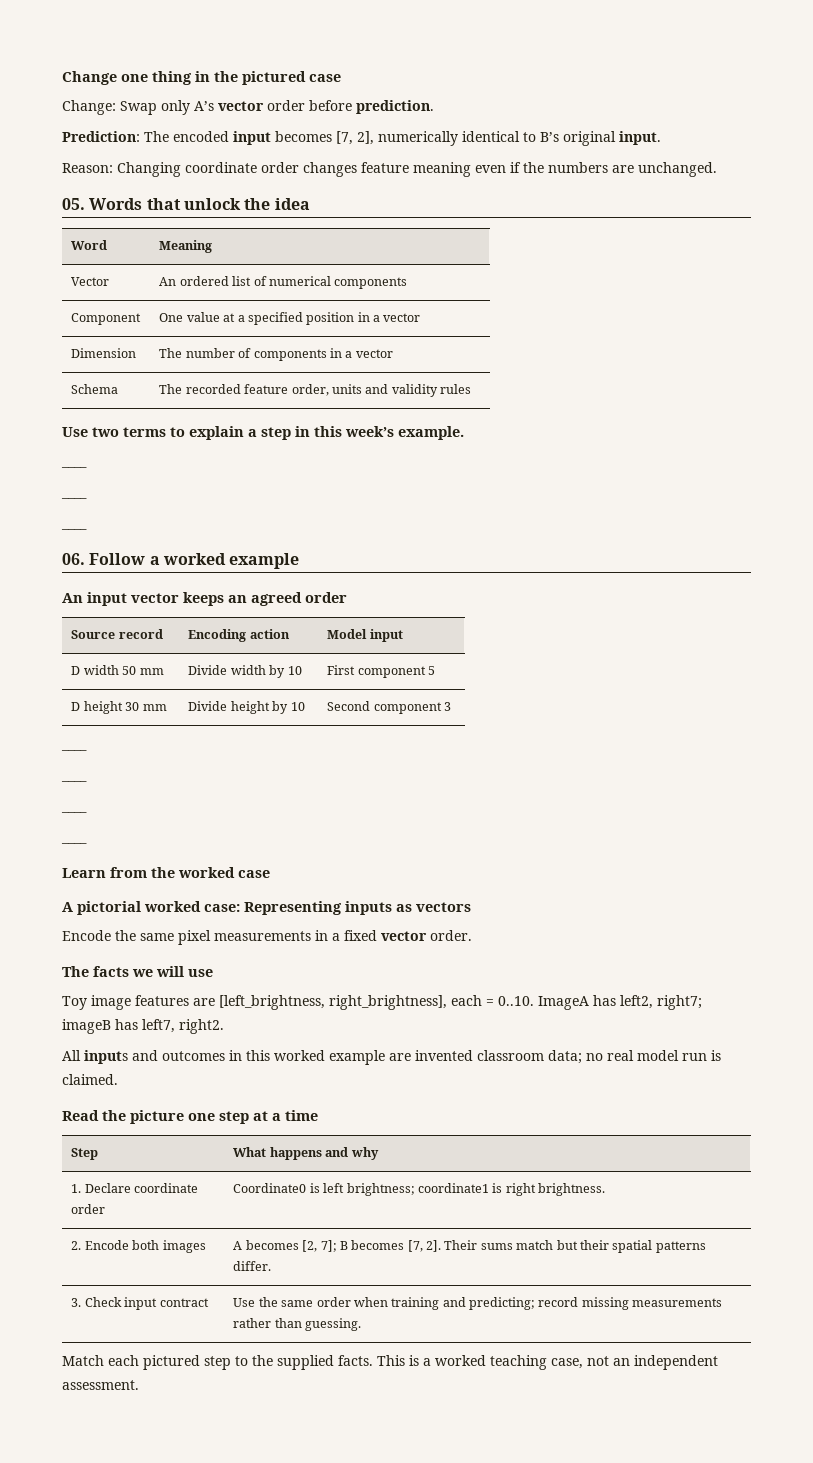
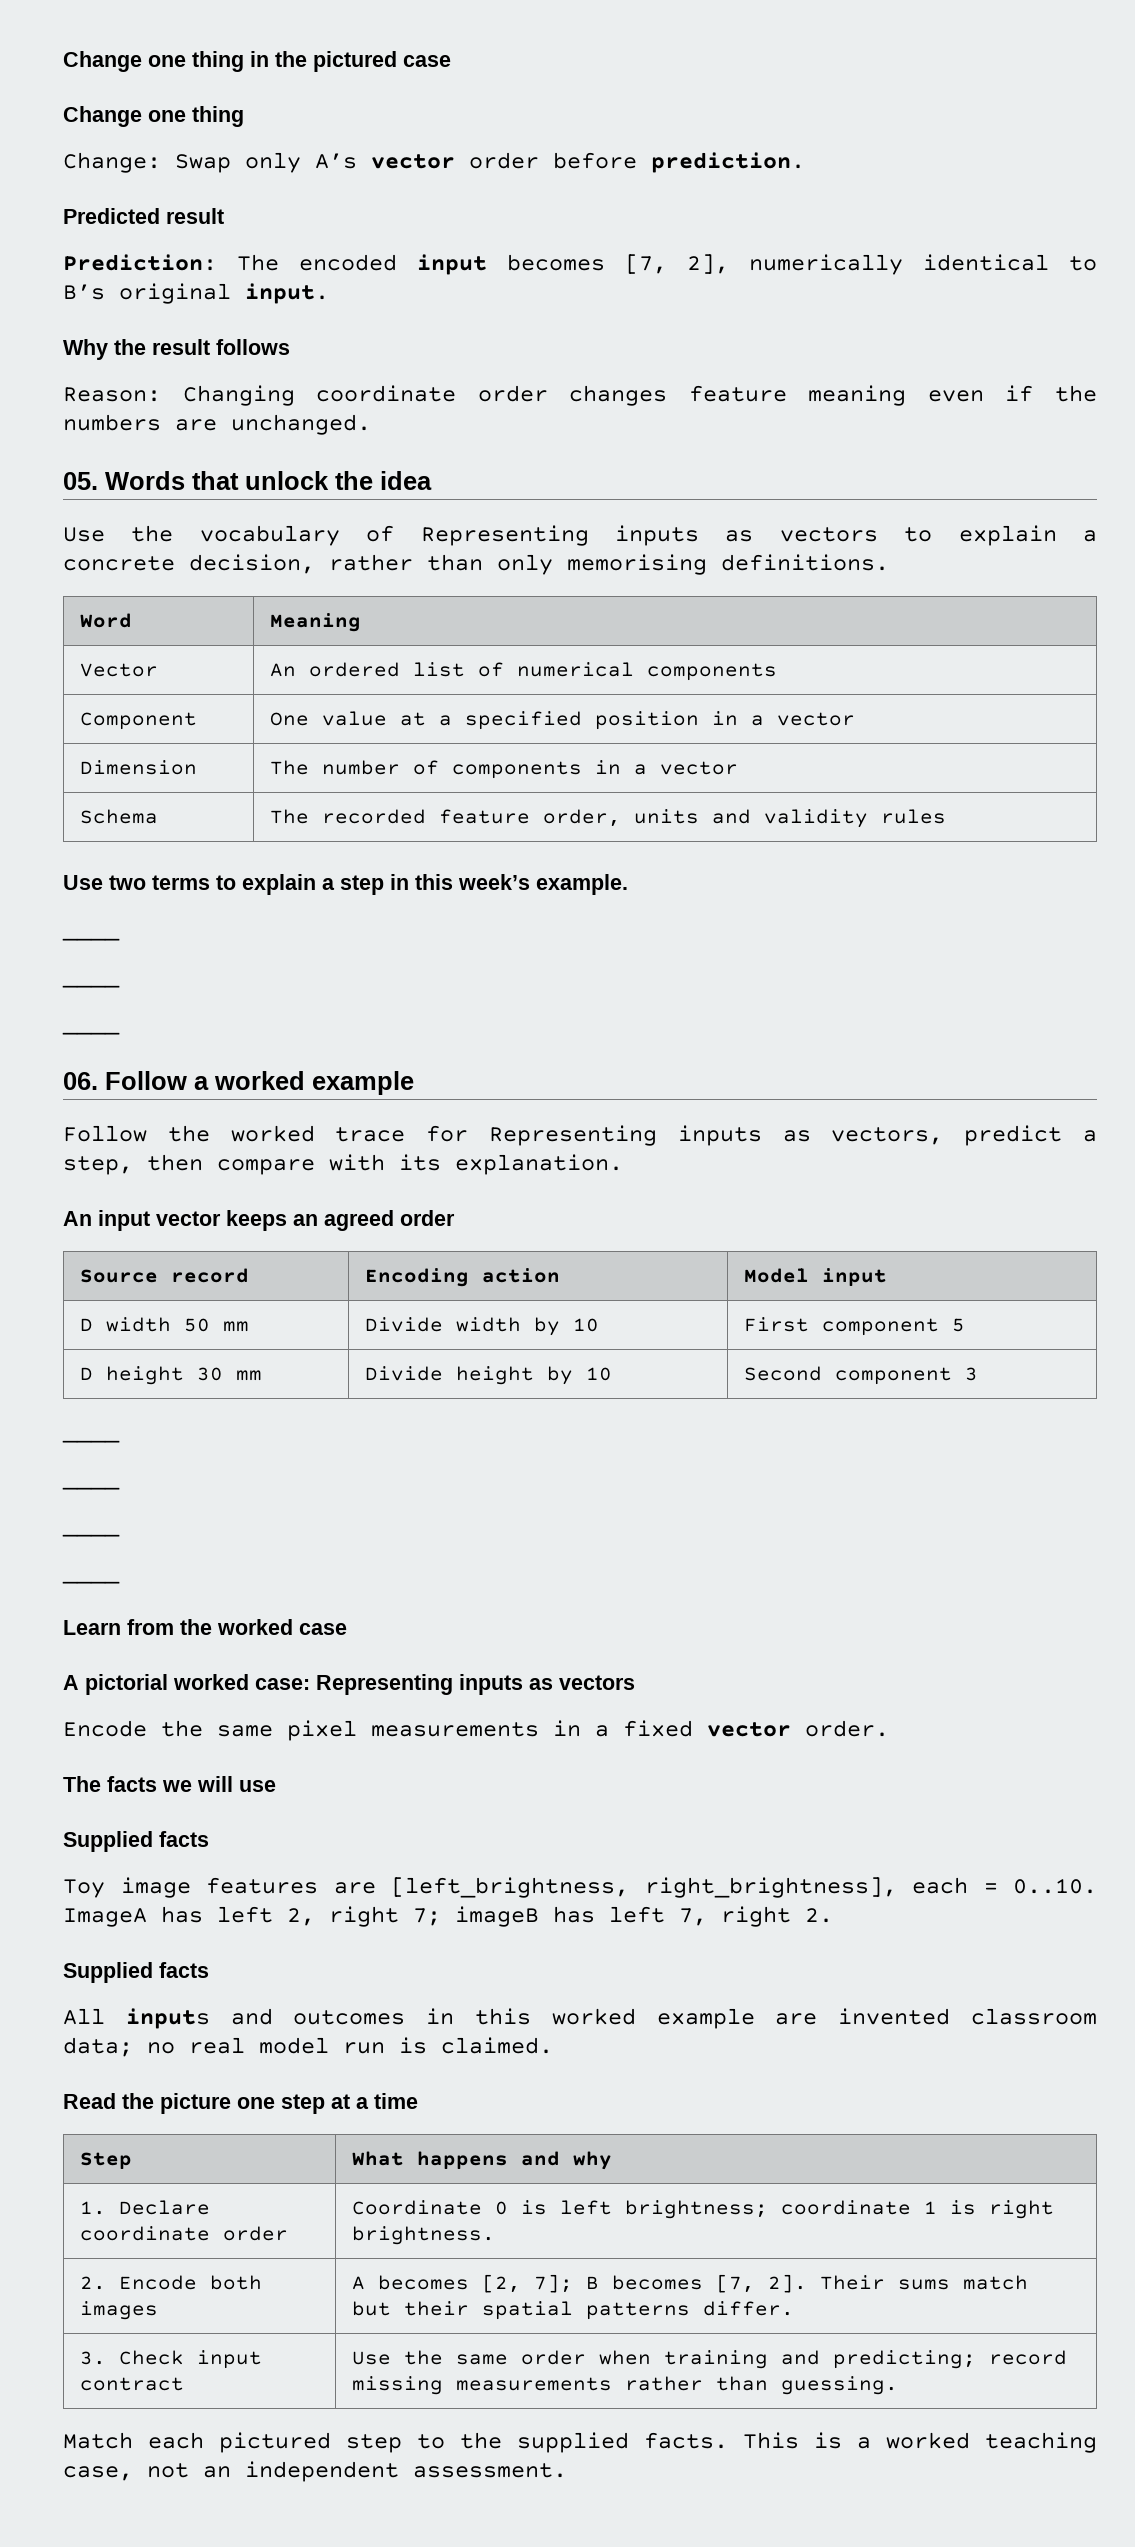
  Change one thing in the pictured case
+ Change one thing
+ Predicted result
+ Why the result follows
+ Use the vocabulary of Representing inputs as vectors to explain a concrete decision, rather than only memorising definitions.
+ Follow the worked trace for Representing inputs as vectors, predict a step, then compare with its explanation.
  The facts we will use
+ Supplied facts
- Toy image features are [left_brightness, right_brightness], each = 0..10. ImageA has left2, right7; imageB has left7, right2.
+ Toy image features are [left_brightness, right_brightness], each = 0..10. ImageA has left 2, right 7; imageB has left 7, right 2.
+ Supplied facts
- 1. Declare coordinate order | Coordinate0 is left brightness; coordinate1 is right brightness.
+ 1. Declare coordinate order | Coordinate 0 is left brightness; coordinate 1 is right brightness.

